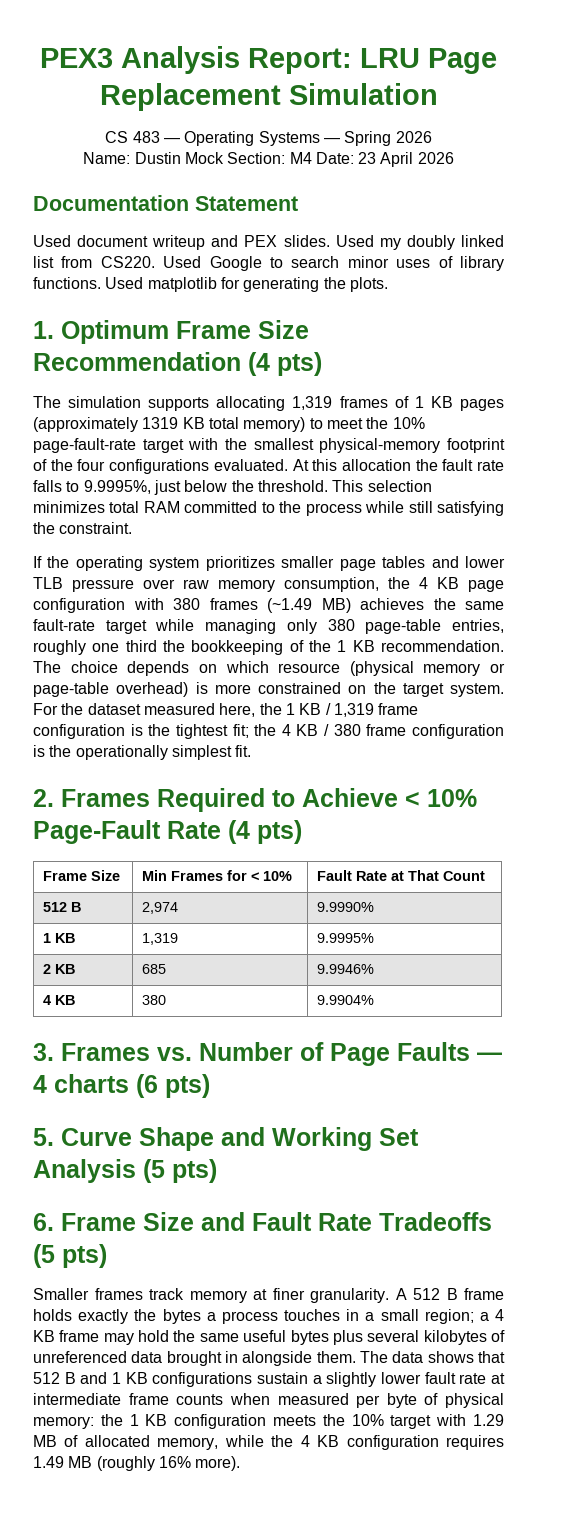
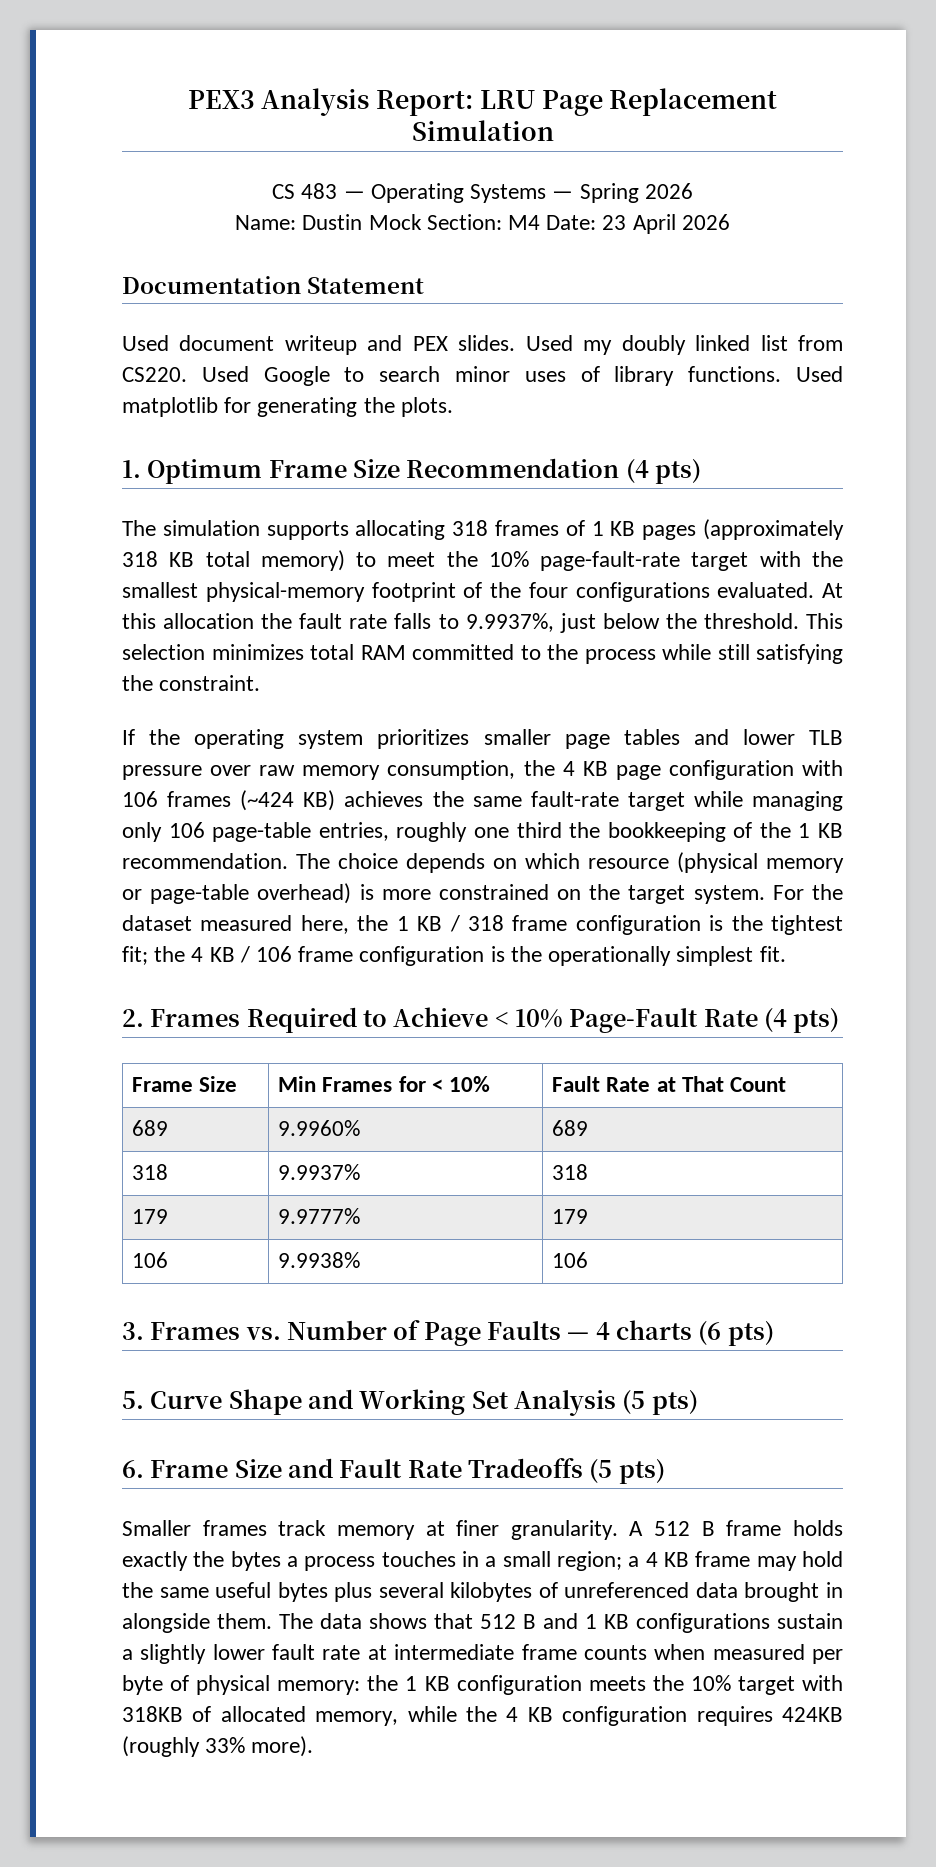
- The simulation supports allocating 1,319 frames of 1 KB pages (approximately 1319 KB total memory) to meet the 10% page-fault-rate target with the smallest physical-memory footprint of the four configurations evaluated.
+ The simulation supports allocating 318 frames of 1 KB pages (approximately 318 KB total memory) to meet the 10% page-fault-rate target with the smallest physical-memory footprint of the four configurations evaluated.
- At this allocation the fault rate falls to 9.9995%, just below the threshold.
+ At this allocation the fault rate falls to 9.9937%, just below the threshold.
- If the operating system prioritizes smaller page tables and lower TLB pressure over raw memory consumption, the 4 KB page configuration with 380 frames (~1.49 MB) achieves the same fault-rate target while managing only 380 page-table entries, roughly one third the bookkeeping of the 1 KB recommendation.
+ If the operating system prioritizes smaller page tables and lower TLB pressure over raw memory consumption, the 4 KB page configuration with 106 frames (~424 KB) achieves the same fault-rate target while managing only 106 page-table entries, roughly one third the bookkeeping of the 1 KB recommendation.
- For the dataset measured here, the 1 KB / 1,319 frame configuration is the tightest fit; the 4 KB / 380 frame configuration is the operationally simplest fit.
+ For the dataset measured here, the 1 KB / 318 frame configuration is the tightest fit; the 4 KB / 106 frame configuration is the operationally simplest fit.
- 512 B | 2,974 | 9.9990%
- 1 KB | 1,319 | 9.9995%
- 2 KB | 685 | 9.9946%
- 4 KB | 380 | 9.9904%
+ 689 | 9.9960% | 689
+ 318 | 9.9937% | 318
+ 179 | 9.9777% | 179
+ 106 | 9.9938% | 106
- The data shows that 512 B and 1 KB configurations sustain a slightly lower fault rate at intermediate frame counts when measured per byte of physical memory: the 1 KB configuration meets the 10% target with 1.29 MB of allocated memory, while the 4 KB configuration requires 1.49 MB (roughly 16% more).
+ The data shows that 512 B and 1 KB configurations sustain a slightly lower fault rate at intermediate frame counts when measured per byte of physical memory: the 1 KB configuration meets the 10% target with 318KB of allocated memory, while the 4 KB configuration requires 424KB (roughly 33% more).

